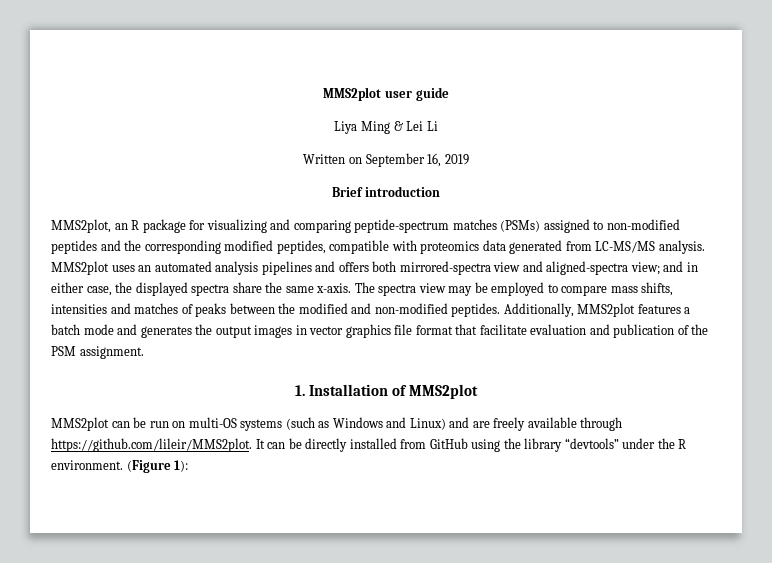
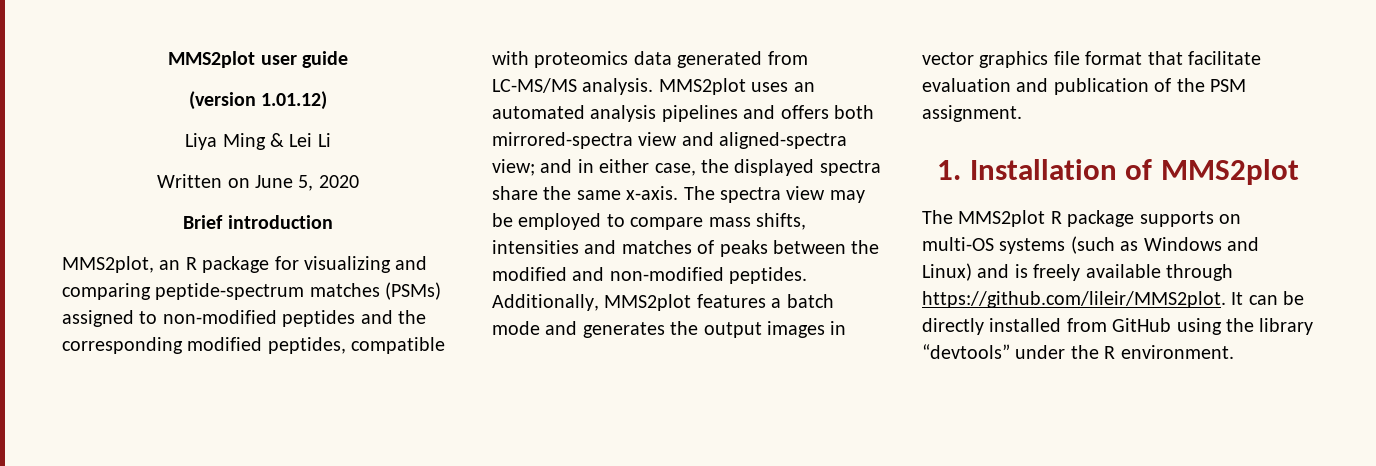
+ (version 1.01.12)
- Written on September 16, 2019
+ Written on June 5, 2020
- MMS2plot can be run on multi-OS systems (such as Windows and Linux) and are freely available through https://github.com/lileir/MMS2plot. It can be directly installed from GitHub using the library “devtools” under the R environment. (Figure 1):
+ The MMS2plot R package supports on multi-OS systems (such as Windows and Linux) and is freely available through https://github.com/lileir/MMS2plot. It can be directly installed from GitHub using the library “devtools” under the R environment.

